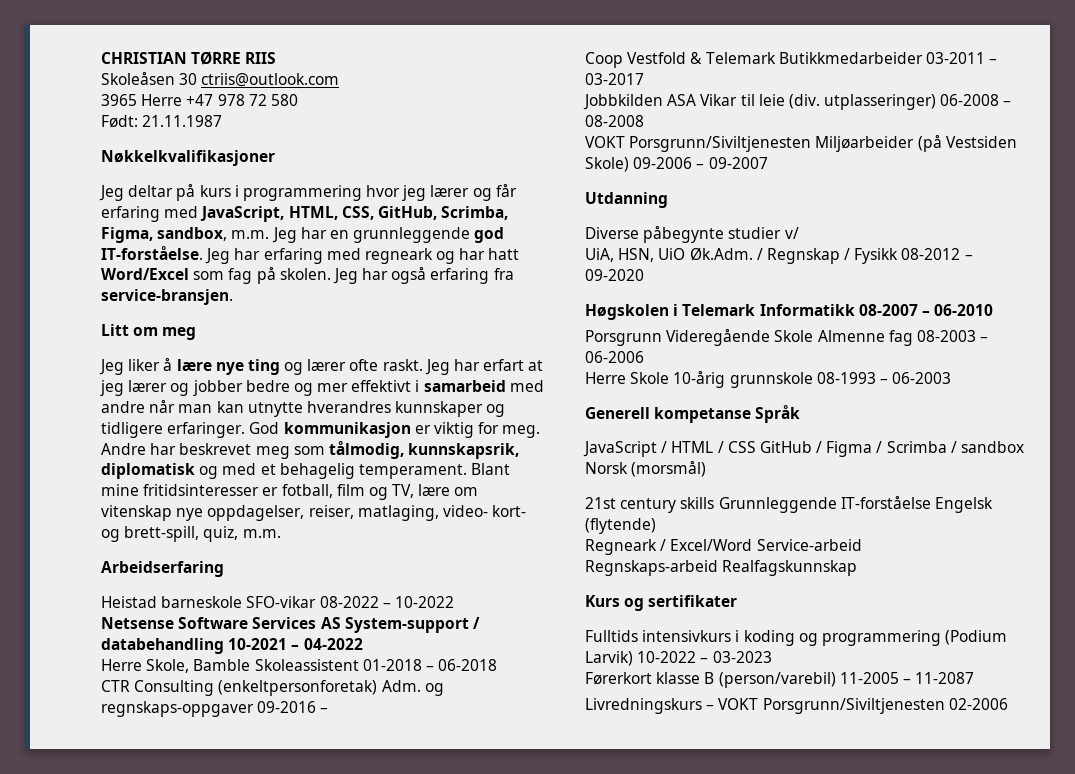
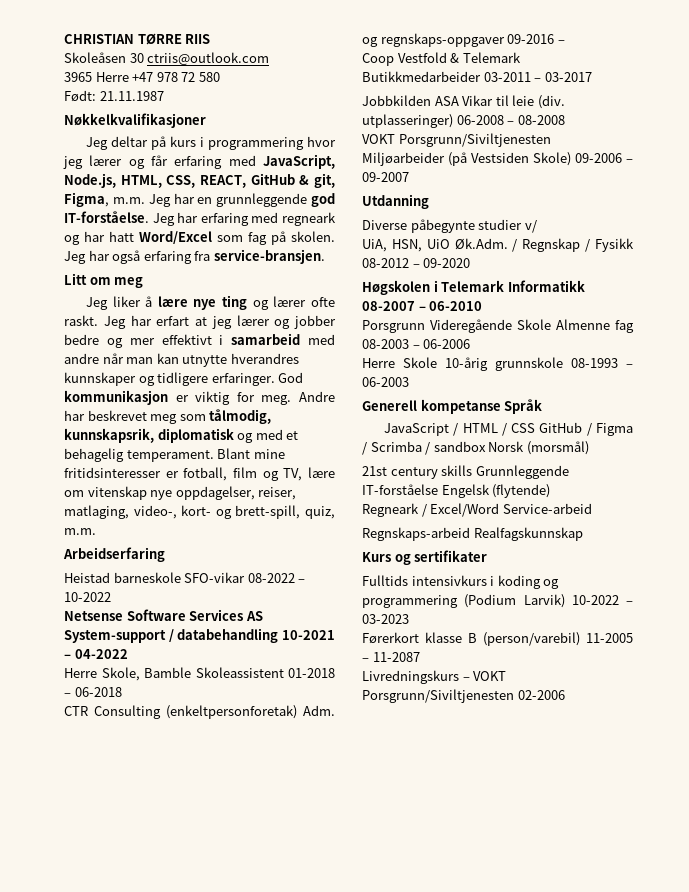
- Jeg deltar på kurs i programmering hvor jeg lærer og får erfaring med JavaScript, HTML, CSS, GitHub, Scrimba, Figma, sandbox, m.m. Jeg har en grunnleggende god IT-forståelse.
+ Jeg deltar på kurs i programmering hvor jeg lærer og får erfaring med JavaScript, Node.js, HTML, CSS, REACT, GitHub & git, Figma, m.m. Jeg har en grunnleggende god IT-forståelse.
- Blant mine fritidsinteresser er fotball, film og TV, lære om vitenskap nye oppdagelser, reiser, matlaging, video- kort- og brett-spill, quiz, m.m.
+ Blant mine fritidsinteresser er fotball, film og TV, lære om vitenskap nye oppdagelser, reiser, matlaging, video-, kort- og brett-spill, quiz, m.m.

